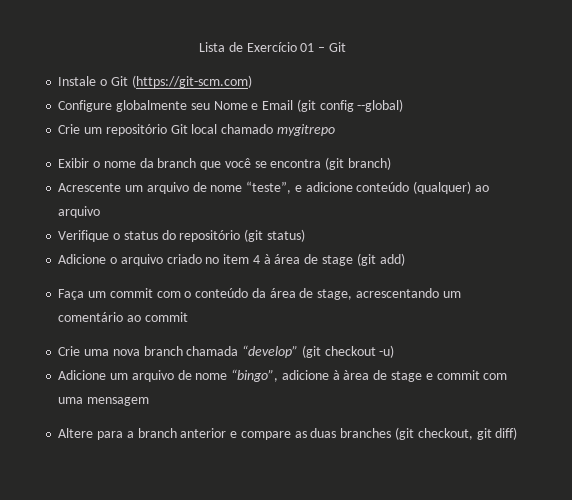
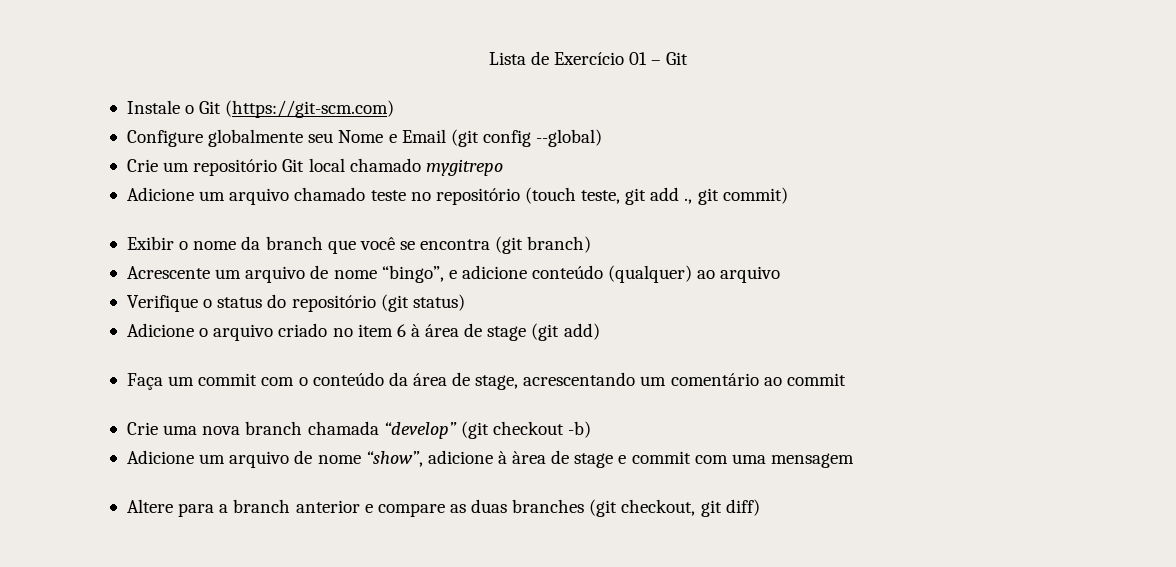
+ Adicione um arquivo chamado teste no repositório (touch teste, git add ., git commit)
- Acrescente um arquivo de nome “teste”, e adicione conteúdo (qualquer) ao arquivo
+ Acrescente um arquivo de nome “bingo”, e adicione conteúdo (qualquer) ao arquivo
- Adicione o arquivo criado no item 4 à área de stage (git add)
+ Adicione o arquivo criado no item 6 à área de stage (git add)
- Crie uma nova branch chamada “develop” (git checkout -u)
+ Crie uma nova branch chamada “develop” (git checkout -b)
- Adicione um arquivo de nome “bingo”, adicione à àrea de stage e commit com uma mensagem
+ Adicione um arquivo de nome “show”, adicione à àrea de stage e commit com uma mensagem

